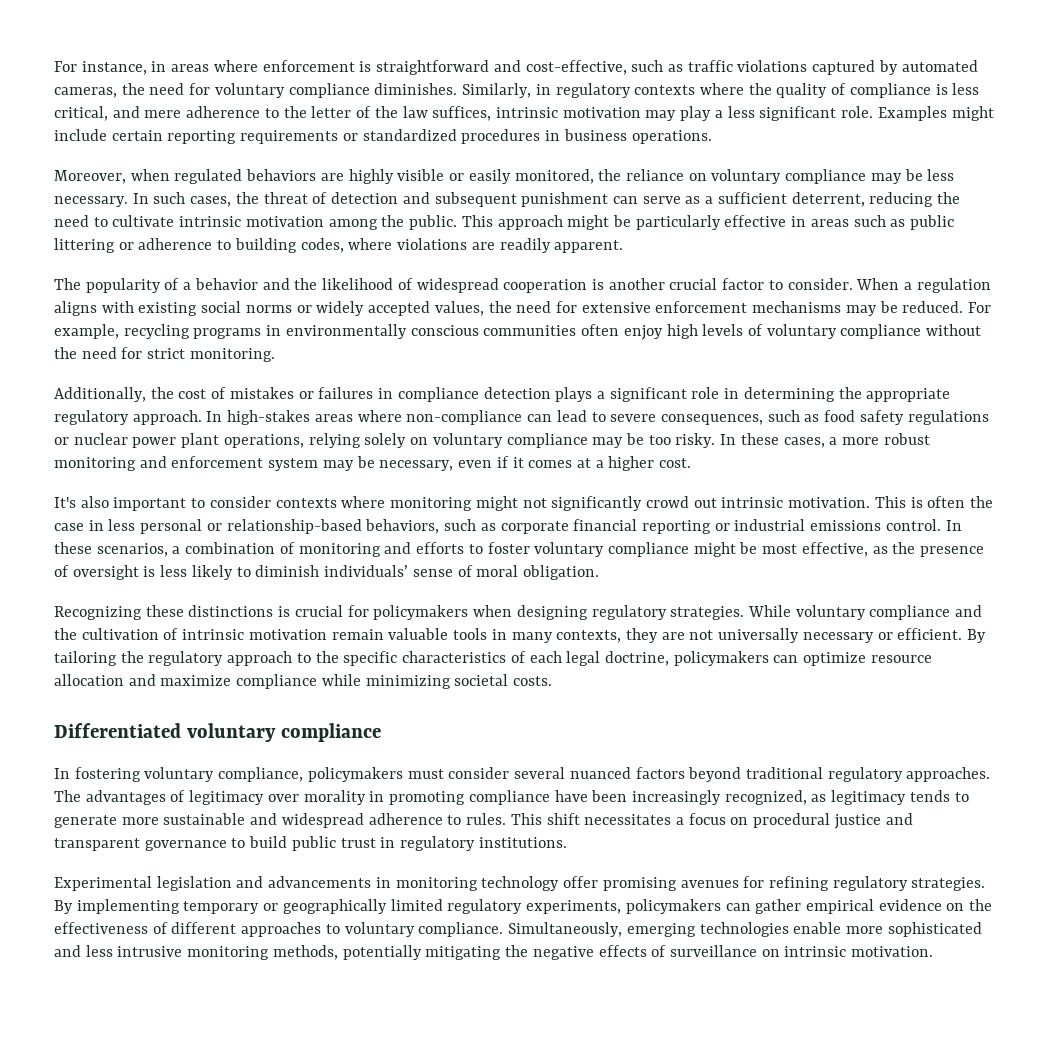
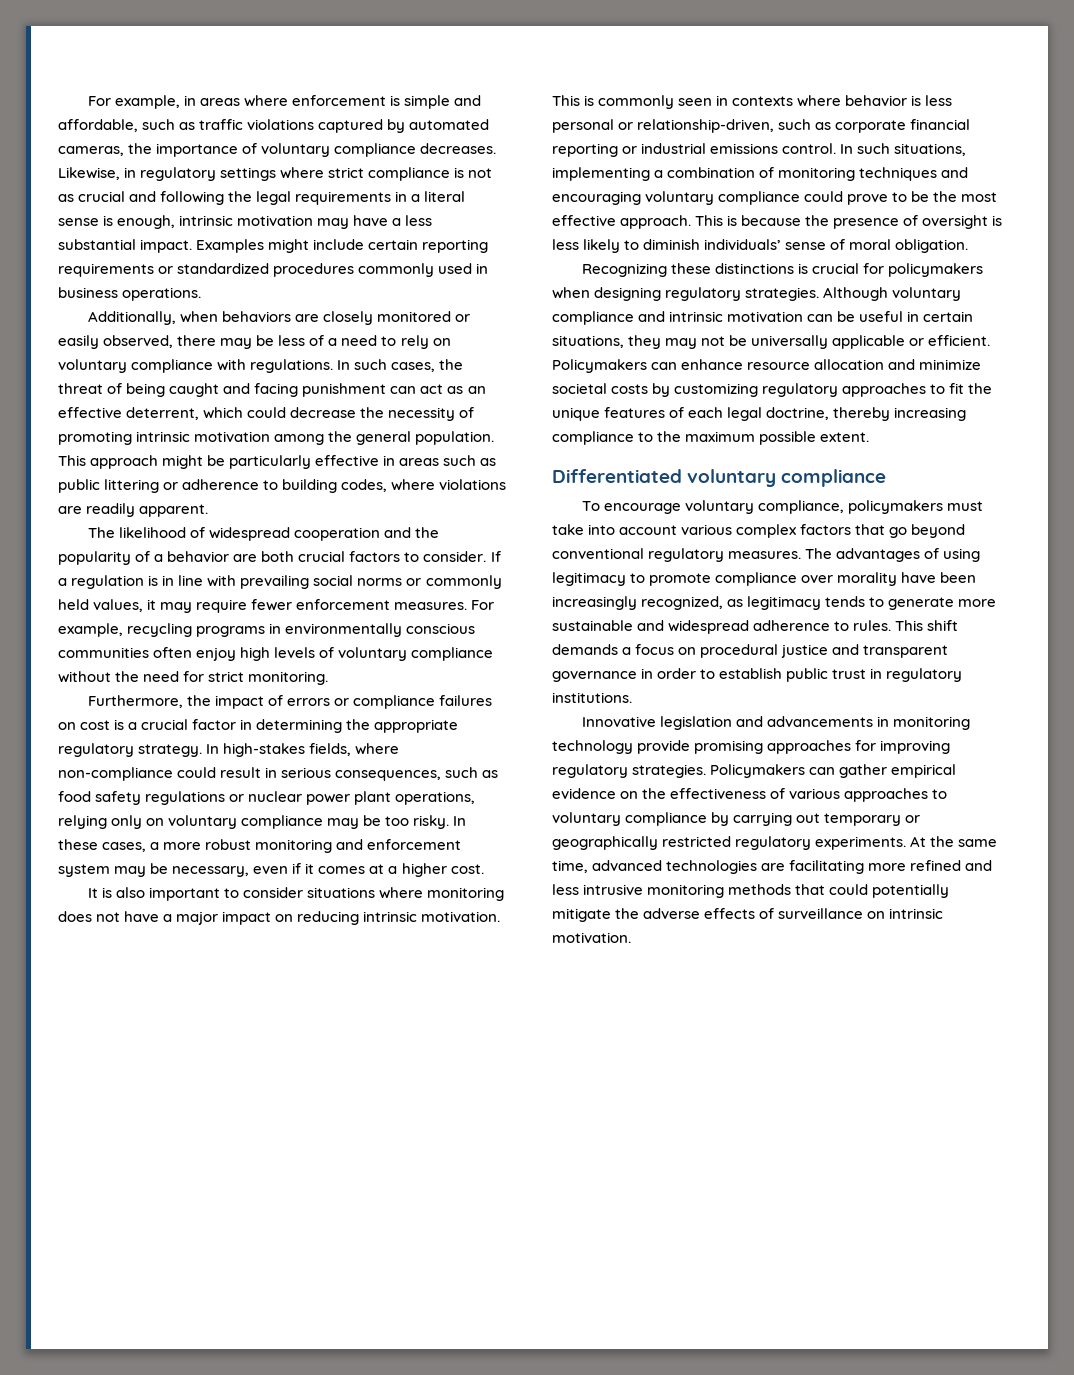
- For instance, in areas where enforcement is straightforward and cost-effective, such as traffic violations captured by automated cameras, the need for voluntary compliance diminishes. Similarly, in regulatory contexts where the quality of compliance is less critical, and mere adherence to the letter of the law suffices, intrinsic motivation may play a less significant role.
+ For example, in areas where enforcement is simple and affordable, such as traffic violations captured by automated cameras, the importance of voluntary compliance decreases. Likewise, in regulatory settings where strict compliance is not as crucial and following the legal requirements in a literal sense is enough, intrinsic motivation may have a less substantial impact.
- Examples might include certain reporting requirements or standardized procedures in business operations.
+ Examples might include certain reporting requirements or standardized procedures commonly used in business operations.
- Moreover, when regulated behaviors are highly visible or easily monitored, the reliance on voluntary compliance may be less necessary.
+ Additionally, when behaviors are closely monitored or easily observed, there may be less of a need to rely on voluntary compliance with regulations.
- In such cases, the threat of detection and subsequent punishment can serve as a sufficient deterrent, reducing the need to cultivate intrinsic motivation among the public.
+ In such cases, the threat of being caught and facing punishment can act as an effective deterrent, which could decrease the necessity of promoting intrinsic motivation among the general population.
- The popularity of a behavior and the likelihood of widespread cooperation is another crucial factor to consider.
+ The likelihood of widespread cooperation and the popularity of a behavior are both crucial factors to consider.
- When a regulation aligns with existing social norms or widely accepted values, the need for extensive enforcement mechanisms may be reduced.
+ If a regulation is in line with prevailing social norms or commonly held values, it may require fewer enforcement measures.
- Additionally, the cost of mistakes or failures in compliance detection plays a significant role in determining the appropriate regulatory approach.
+ Furthermore, the impact of errors or compliance failures on cost is a crucial factor in determining the appropriate regulatory strategy.
- In high-stakes areas where non-compliance can lead to severe consequences, such as food safety regulations or nuclear power plant operations, relying solely on voluntary compliance may be too risky.
+ In high-stakes fields, where non-compliance could result in serious consequences, such as food safety regulations or nuclear power plant operations, relying only on voluntary compliance may be too risky.
- It's also important to consider contexts where monitoring might not significantly crowd out intrinsic motivation. This is often the case in less personal or relationship-based behaviors, such as corporate financial reporting or industrial emissions control.
+ It is also important to consider situations where monitoring does not have a major impact on reducing intrinsic motivation. This is commonly seen in contexts where behavior is less personal or relationship-driven, such as corporate financial reporting or industrial emissions control.
- In these scenarios, a combination of monitoring and efforts to foster voluntary compliance might be most effective, as the presence of oversight is less likely to diminish individuals’ sense of moral obligation.
+ In such situations, implementing a combination of monitoring techniques and encouraging voluntary compliance could prove to be the most effective approach. This is because the presence of oversight is less likely to diminish individuals’ sense of moral obligation.
- While voluntary compliance and the cultivation of intrinsic motivation remain valuable tools in many contexts, they are not universally necessary or efficient. By tailoring the regulatory approach to the specific characteristics of each legal doctrine, policymakers can optimize resource allocation and maximize compliance while minimizing societal costs.
+ Although voluntary compliance and intrinsic motivation can be useful in certain situations, they may not be universally applicable or efficient. Policymakers can enhance resource allocation and minimize societal costs by customizing regulatory approaches to fit the unique features of each legal doctrine, thereby increasing compliance to the maximum possible extent.
- In fostering voluntary compliance, policymakers must consider several nuanced factors beyond traditional regulatory approaches. The advantages of legitimacy over morality in promoting compliance have been increasingly recognized, as legitimacy tends to generate more sustainable and widespread adherence to rules.
+ To encourage voluntary compliance, policymakers must take into account various complex factors that go beyond conventional regulatory measures. The advantages of using legitimacy to promote compliance over morality have been increasingly recognized, as legitimacy tends to generate more sustainable and widespread adherence to rules.
- This shift necessitates a focus on procedural justice and transparent governance to build public trust in regulatory institutions.
+ This shift demands a focus on procedural justice and transparent governance in order to establish public trust in regulatory institutions.
- Experimental legislation and advancements in monitoring technology offer promising avenues for refining regulatory strategies. By implementing temporary or geographically limited regulatory experiments, policymakers can gather empirical evidence on the effectiveness of different approaches to voluntary compliance. Simultaneously, emerging technologies enable more sophisticated and less intrusive monitoring methods, potentially mitigating the negative effects of surveillance on intrinsic motivation.
+ Innovative legislation and advancements in monitoring technology provide promising approaches for improving regulatory strategies. Policymakers can gather empirical evidence on the effectiveness of various approaches to voluntary compliance by carrying out temporary or geographically restricted regulatory experiments. At the same time, advanced technologies are facilitating more refined and less intrusive monitoring methods that could potentially mitigate the adverse effects of surveillance on intrinsic motivation.

